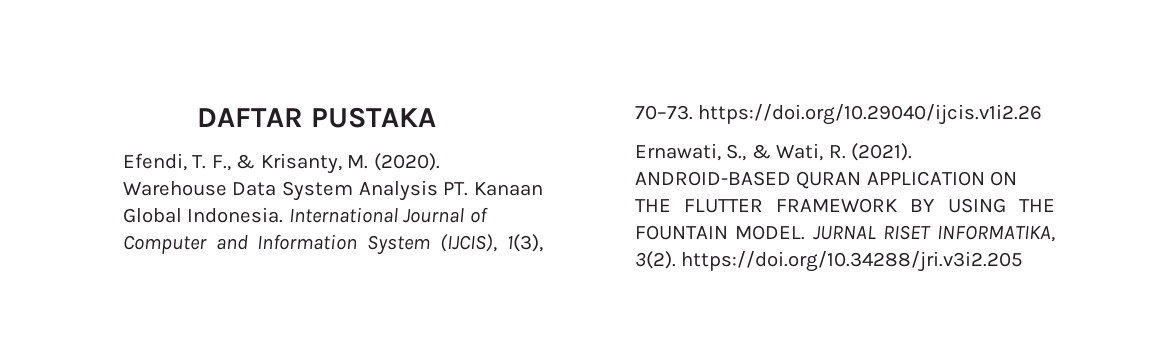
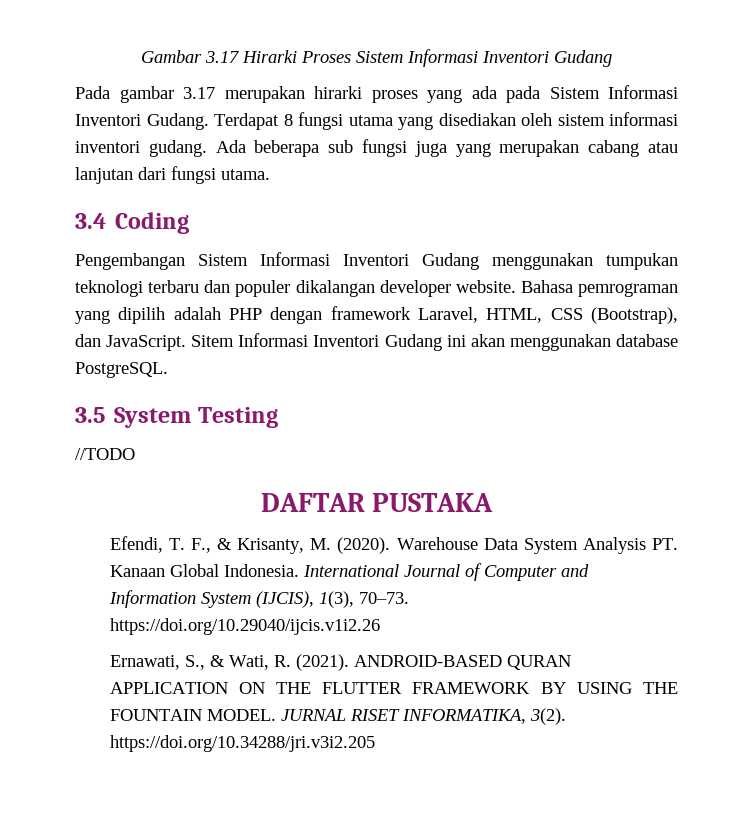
+ Gambar 3.17 Hirarki Proses Sistem Informasi Inventori Gudang
+ Pada gambar 3.17 merupakan hirarki proses yang ada pada Sistem Informasi Inventori Gudang. Terdapat 8 fungsi utama yang disediakan oleh sistem informasi inventori gudang. Ada beberapa sub fungsi juga yang merupakan cabang atau lanjutan dari fungsi utama.
+ 3.4 Coding
+ Pengembangan Sistem Informasi Inventori Gudang menggunakan tumpukan teknologi terbaru dan populer dikalangan developer website. Bahasa pemrograman yang dipilih adalah PHP dengan framework Laravel, HTML, CSS (Bootstrap), dan JavaScript. Sitem Informasi Inventori Gudang ini akan menggunakan database PostgreSQL.
+ 3.5 System Testing
+ //TODO

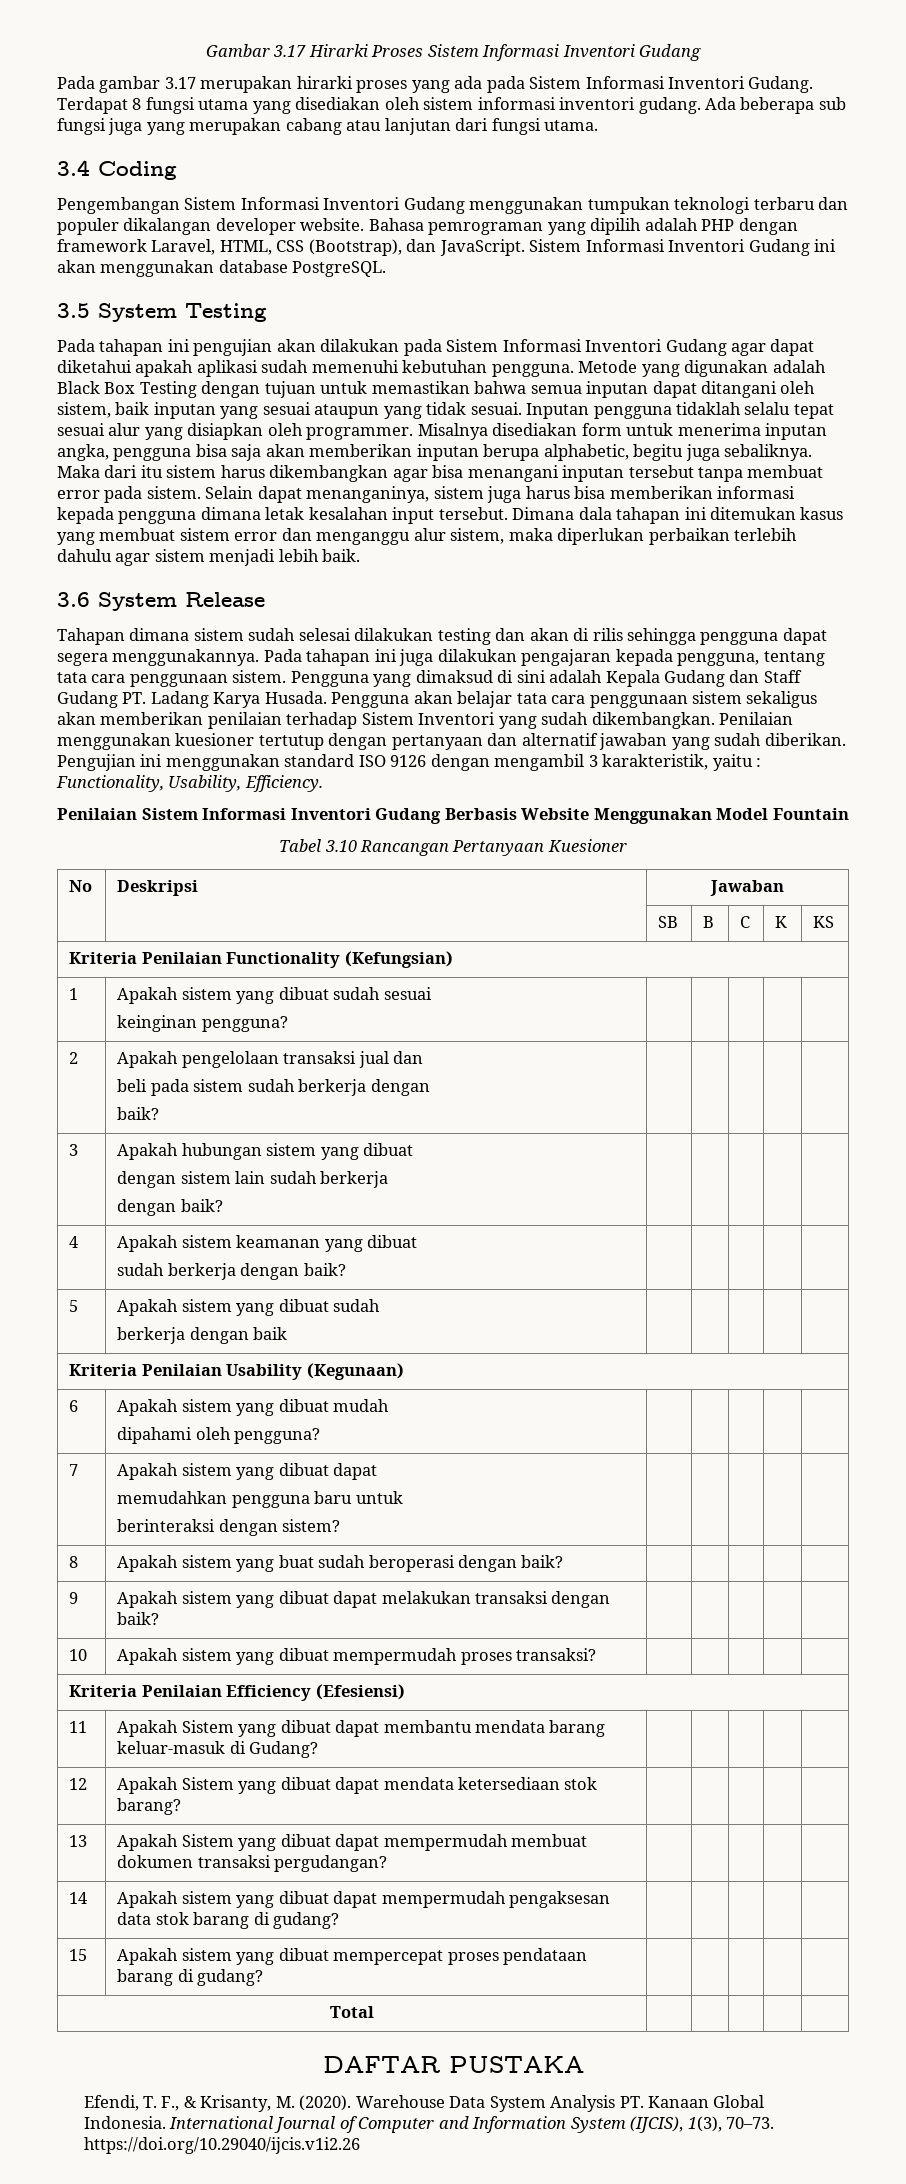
- Sitem Informasi Inventori Gudang ini akan menggunakan database PostgreSQL.
+ Sistem Informasi Inventori Gudang ini akan menggunakan database PostgreSQL.
- //TODO
+ Pada tahapan ini pengujian akan dilakukan pada Sistem Informasi Inventori Gudang agar dapat diketahui apakah aplikasi sudah memenuhi kebutuhan pengguna. Metode yang digunakan adalah Black Box Testing dengan tujuan untuk memastikan bahwa semua inputan dapat ditangani oleh sistem, baik inputan yang sesuai ataupun yang tidak sesuai. Inputan pengguna tidaklah selalu tepat sesuai alur yang disiapkan oleh programmer. Misalnya disediakan form untuk menerima inputan angka, pengguna bisa saja akan memberikan inputan berupa alphabetic, begitu juga sebaliknya. Maka dari itu sistem harus dikembangkan agar bisa menangani inputan tersebut tanpa membuat error pada sistem. Selain dapat menanganinya, sistem juga harus bisa memberikan informasi kepada pengguna dimana letak kesalahan input tersebut. Dimana dala tahapan ini ditemukan kasus yang membuat sistem error dan menganggu alur sistem, maka diperlukan perbaikan terlebih dahulu agar sistem menjadi lebih baik.
+ 3.6 System Release
+ Tahapan dimana sistem sudah selesai dilakukan testing dan akan di rilis sehingga pengguna dapat segera menggunakannya. Pada tahapan ini juga dilakukan pengajaran kepada pengguna, tentang tata cara penggunaan sistem. Pengguna yang dimaksud di sini adalah Kepala Gudang dan Staff Gudang PT. Ladang Karya Husada. Pengguna akan belajar tata cara penggunaan sistem sekaligus akan memberikan penilaian terhadap Sistem Inventori yang sudah dikembangkan. Penilaian menggunakan kuesioner tertutup dengan pertanyaan dan alternatif jawaban yang sudah diberikan. Pengujian ini menggunakan standard ISO 9126 dengan mengambil 3 karakteristik, yaitu : Functionality, Usability, Efficiency.
+ Penilaian Sistem Informasi Inventori Gudang Berbasis Website Menggunakan Model Fountain
+ Tabel 3.10 Rancangan Pertanyaan Kuesioner
+ No | Deskripsi | Jawaban
+ | | SB | B | C | K | KS
+ Kriteria Penilaian Functionality (Kefungsian)
+ 1 | Apakah sistem yang dibuat sudah sesuai
+ keinginan pengguna? | | | | |
+ 2 | Apakah pengelolaan transaksi jual dan
+ beli pada sistem sudah berkerja dengan
+ baik? | | | | |
+ 3 | Apakah hubungan sistem yang dibuat
+ dengan sistem lain sudah berkerja
+ dengan baik? | | | | |
+ 4 | Apakah sistem keamanan yang dibuat
+ sudah berkerja dengan baik? | | | | |
+ 5 | Apakah sistem yang dibuat sudah
+ berkerja dengan baik | | | | |
+ Kriteria Penilaian Usability (Kegunaan)
+ 6 | Apakah sistem yang dibuat mudah
+ dipahami oleh pengguna? | | | | |
+ 7 | Apakah sistem yang dibuat dapat
+ memudahkan pengguna baru untuk
+ berinteraksi dengan sistem? | | | | |
+ 8 | Apakah sistem yang buat sudah beroperasi dengan baik? | | | | |
+ 9 | Apakah sistem yang dibuat dapat melakukan transaksi dengan baik? | | | | |
+ 10 | Apakah sistem yang dibuat mempermudah proses transaksi? | | | | |
+ Kriteria Penilaian Efficiency (Efesiensi)
+ 11 | Apakah Sistem yang dibuat dapat membantu mendata barang keluar-masuk di Gudang? | | | | |
+ 12 | Apakah Sistem yang dibuat dapat mendata ketersediaan stok barang? | | | | |
+ 13 | Apakah Sistem yang dibuat dapat mempermudah membuat dokumen transaksi pergudangan? | | | | |
+ 14 | Apakah sistem yang dibuat dapat mempermudah pengaksesan data stok barang di gudang? | | | | |
+ 15 | Apakah sistem yang dibuat mempercepat proses pendataan barang di gudang? | | | | |
+ Total | | | | |
- Ernawati, S., & Wati, R. (2021). ANDROID-BASED QURAN APPLICATION ON THE FLUTTER FRAMEWORK BY USING THE FOUNTAIN MODEL. JURNAL RISET INFORMATIKA, 3(2). https://doi.org/10.34288/jri.v3i2.205

